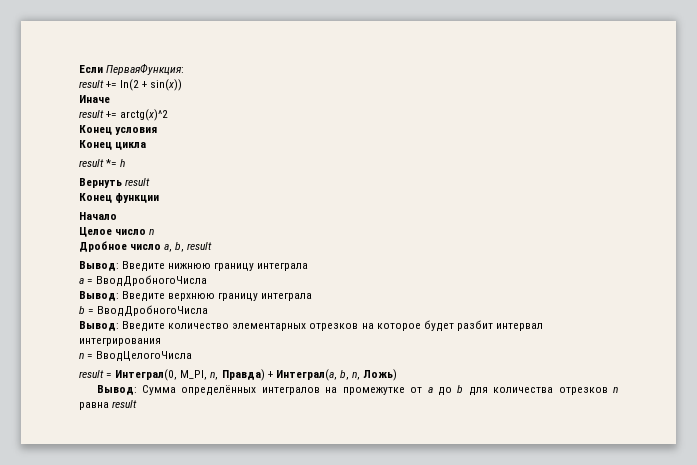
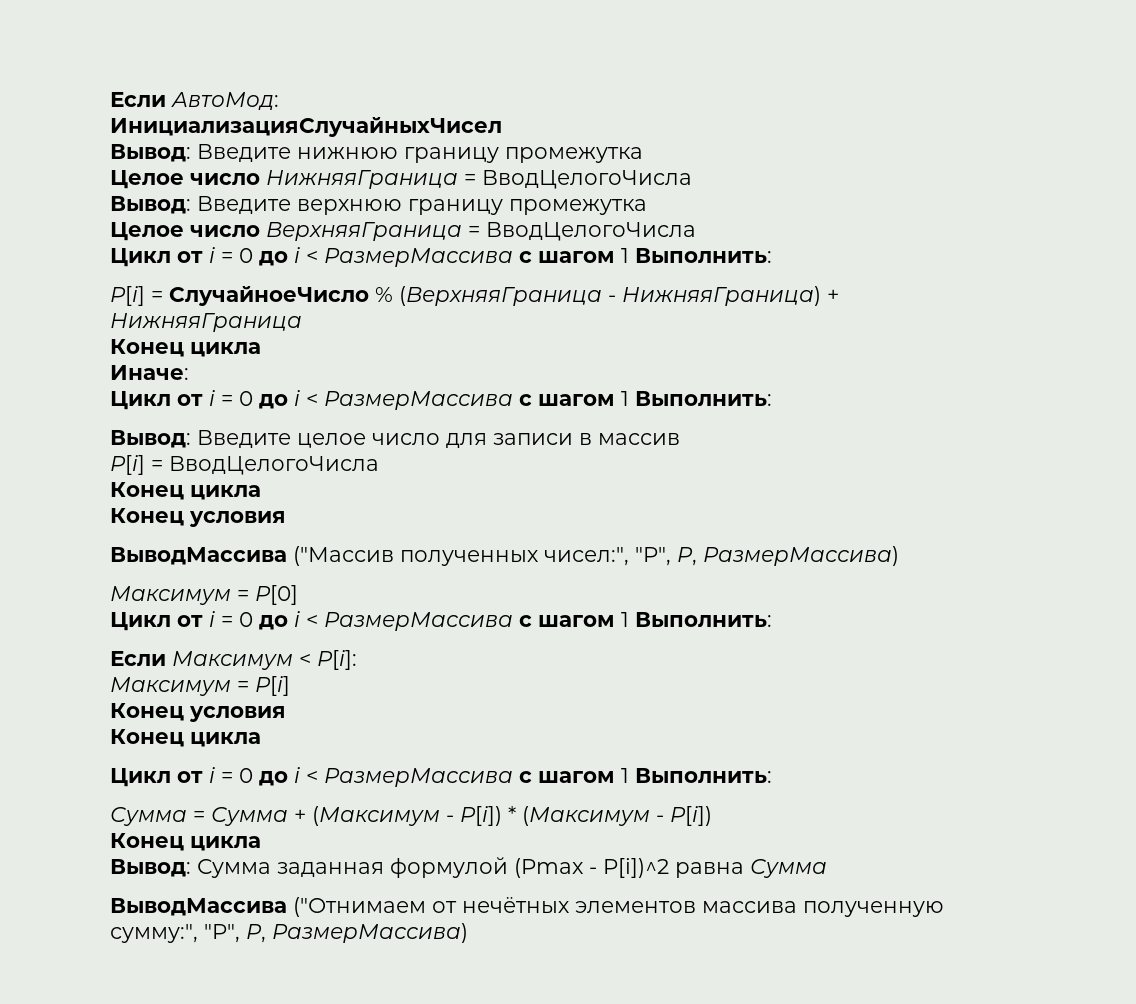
- Если ПерваяФункция:
- result += ln(2 + sin(x))
- Иначе
- result += arctg(x)^2
+ Если АвтоМод:
+ ИнициализацияСлучайныхЧисел
+ Вывод: Введите нижнюю границу промежутка
+ Целое число НижняяГраница = ВводЦелогоЧисла
+ Вывод: Введите верхнюю границу промежутка
+ Целое число ВерхняяГраница = ВводЦелогоЧисла
+ Цикл от i = 0 до i < РазмерМассива c шагом 1 Выполнить:
+ P[i] = СлучайноеЧисло % (ВерхняяГраница - НижняяГраница) + НижняяГраница
+ Конец цикла
+ Иначе:
+ Цикл от i = 0 до i < РазмерМассива c шагом 1 Выполнить:
+ Вывод: Введите целое число для записи в массив
+ P[i] = ВводЦелогоЧисла
+ Конец цикла
+ Конец условия
+ ВыводМассива ("Массив полученных чисел:", "P", P, РазмерМассива)
+ Максимум = P[0]
+ Цикл от i = 0 до i < РазмерМассива c шагом 1 Выполнить:
+ Если Максимум < P[i]:
+ Максимум = P[i]
  Конец условия
  Конец цикла
- result *= h
- Вернуть result
- Конец функции
- Начало
- Целое число n
- Дробное число a, b, result
- Вывод: Введите нижнюю границу интеграла
- a = ВводДробногоЧисла
- Вывод: Введите верхнюю границу интеграла
- b = ВводДробногоЧисла
- Вывод: Введите количество элементарных отрезков на которое будет разбит интервал интегрирования
- n = ВводЦелогоЧисла
- result = Интеграл(0, M_PI, n, Правда) + Интеграл(a, b, n, Ложь)
- Вывод: Сумма определённых интегралов на промежутке от a до b для количества отрезков n равна result
+ Цикл от i = 0 до i < РазмерМассива c шагом 1 Выполнить:
+ Сумма = Сумма + (Максимум - P[i]) * (Максимум - P[i])
+ Конец цикла
+ Вывод: Сумма заданная формулой (Pmax - P[i])^2 равна Сумма
+ ВыводМассива ("Отнимаем от нечётных элементов массива полученную сумму:", "P", P, РазмерМассива)

